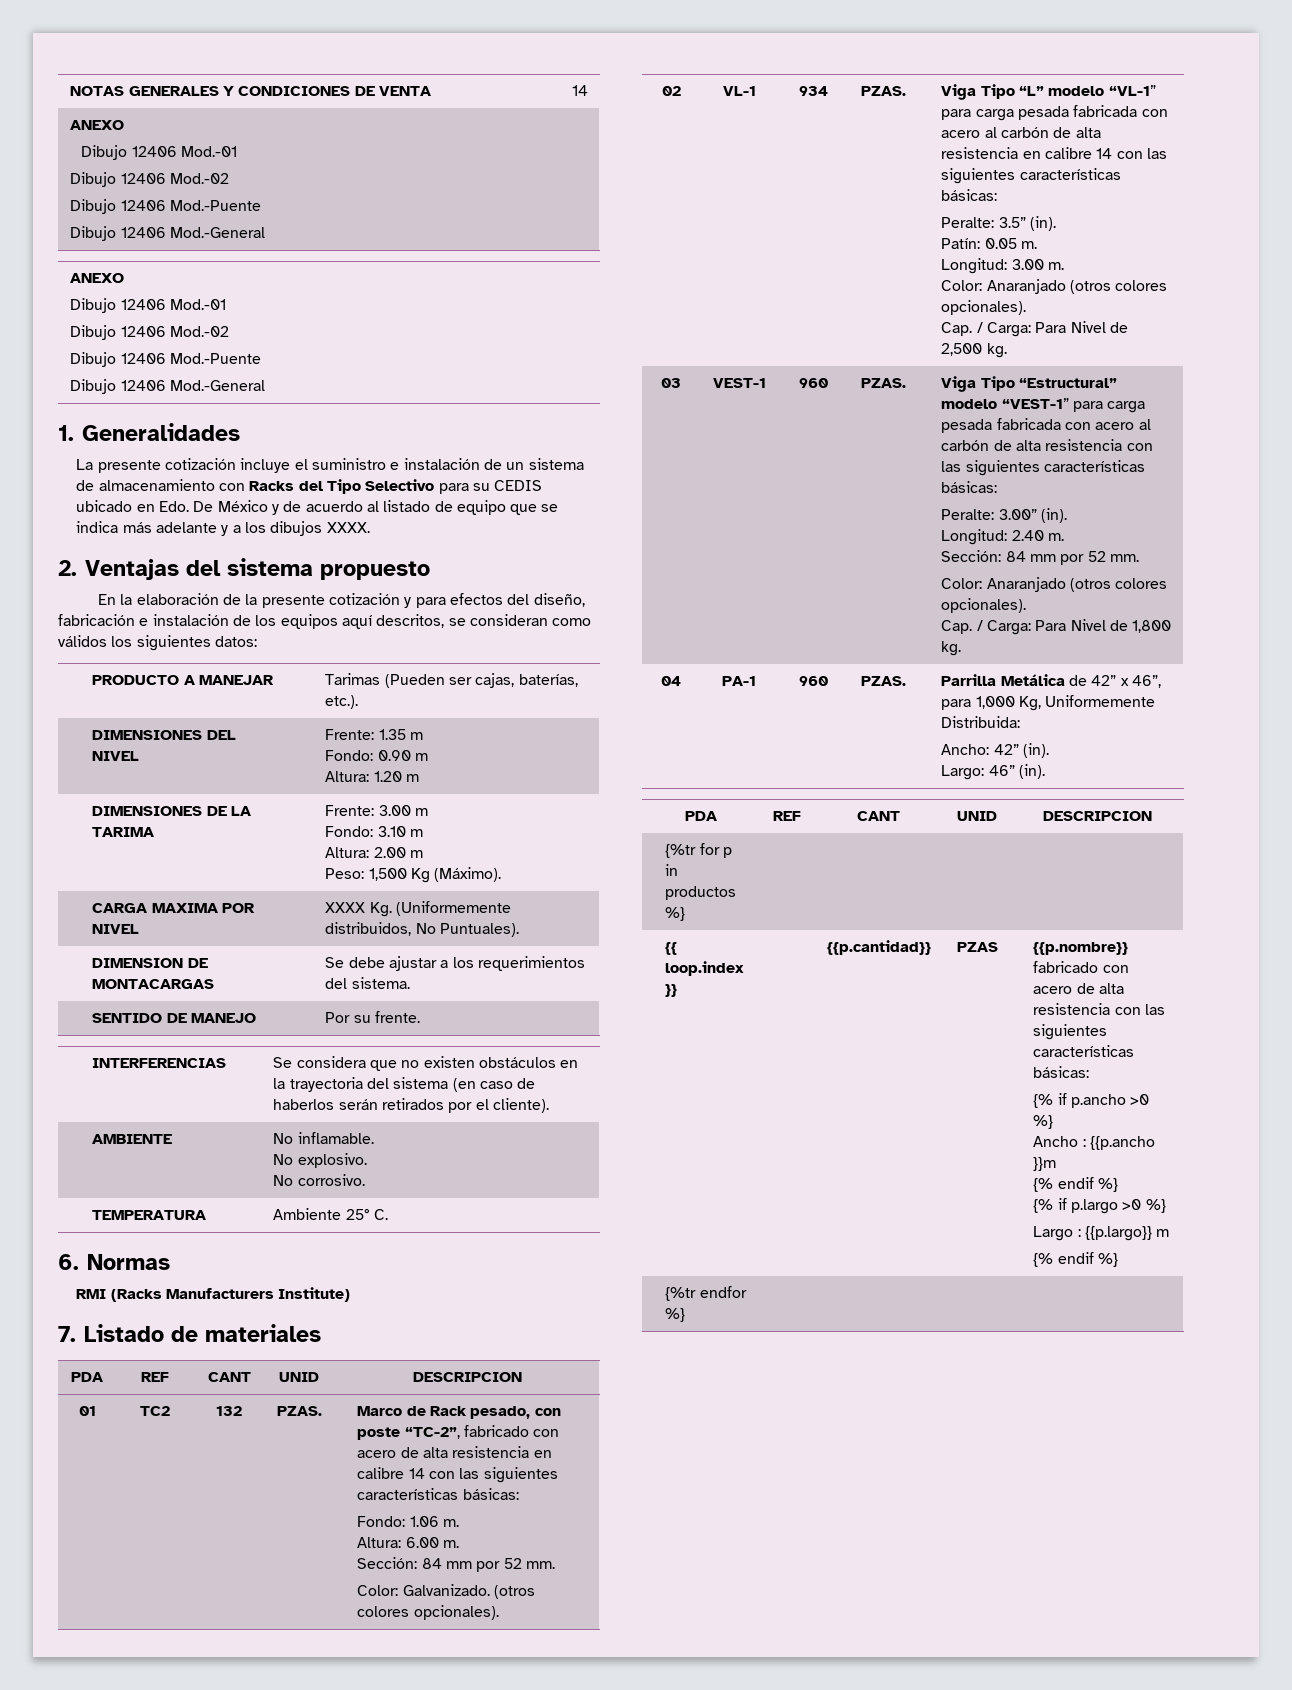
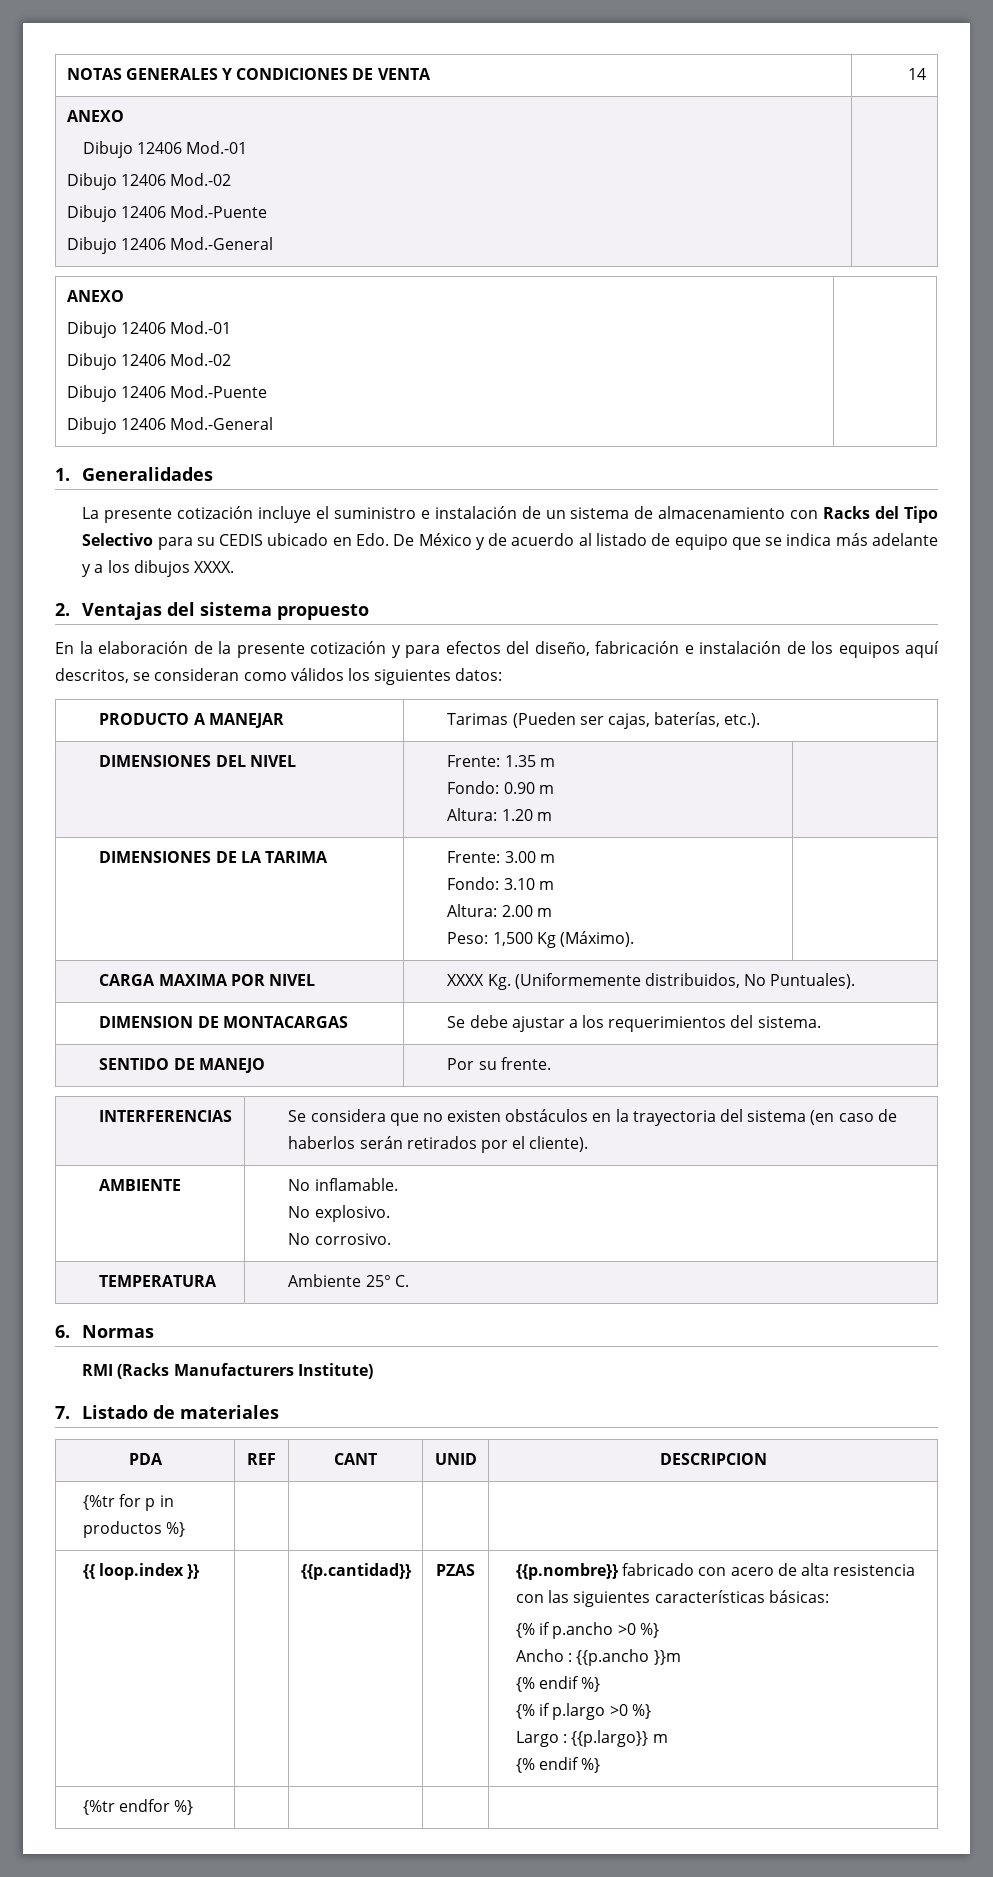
- 01 | TC2 | 132 | PZAS. | Marco de Rack pesado, con poste “TC-2”, fabricado con acero de alta resistencia en calibre 14 con las siguientes características básicas:
- Fondo: 1.06 m.
- Altura: 6.00 m.
- Sección: 84 mm por 52 mm.
- Color: Galvanizado. (otros colores opcionales).
- 02 | VL-1 | 934 | PZAS. | Viga Tipo “L” modelo “VL-1” para carga pesada fabricada con acero al carbón de alta resistencia en calibre 14 con las siguientes características básicas:
- Peralte: 3.5” (in).
- Patín: 0.05 m.
- Longitud: 3.00 m.
- Color: Anaranjado (otros colores opcionales).
- Cap. / Carga: Para Nivel de 2,500 kg.
- 03 | VEST-1 | 960 | PZAS. | Viga Tipo “Estructural” modelo “VEST-1” para carga pesada fabricada con acero al carbón de alta resistencia con las siguientes características básicas:
- Peralte: 3.00” (in).
- Longitud: 2.40 m.
- Sección: 84 mm por 52 mm.
- Color: Anaranjado (otros colores opcionales).
- Cap. / Carga: Para Nivel de 1,800 kg.
- 04 | PA-1 | 960 | PZAS. | Parrilla Metálica de 42” x 46”, para 1,000 Kg, Uniformemente Distribuida:
- Ancho: 42” (in).
- Largo: 46” (in).
- PDA | REF | CANT | UNID | DESCRIPCION

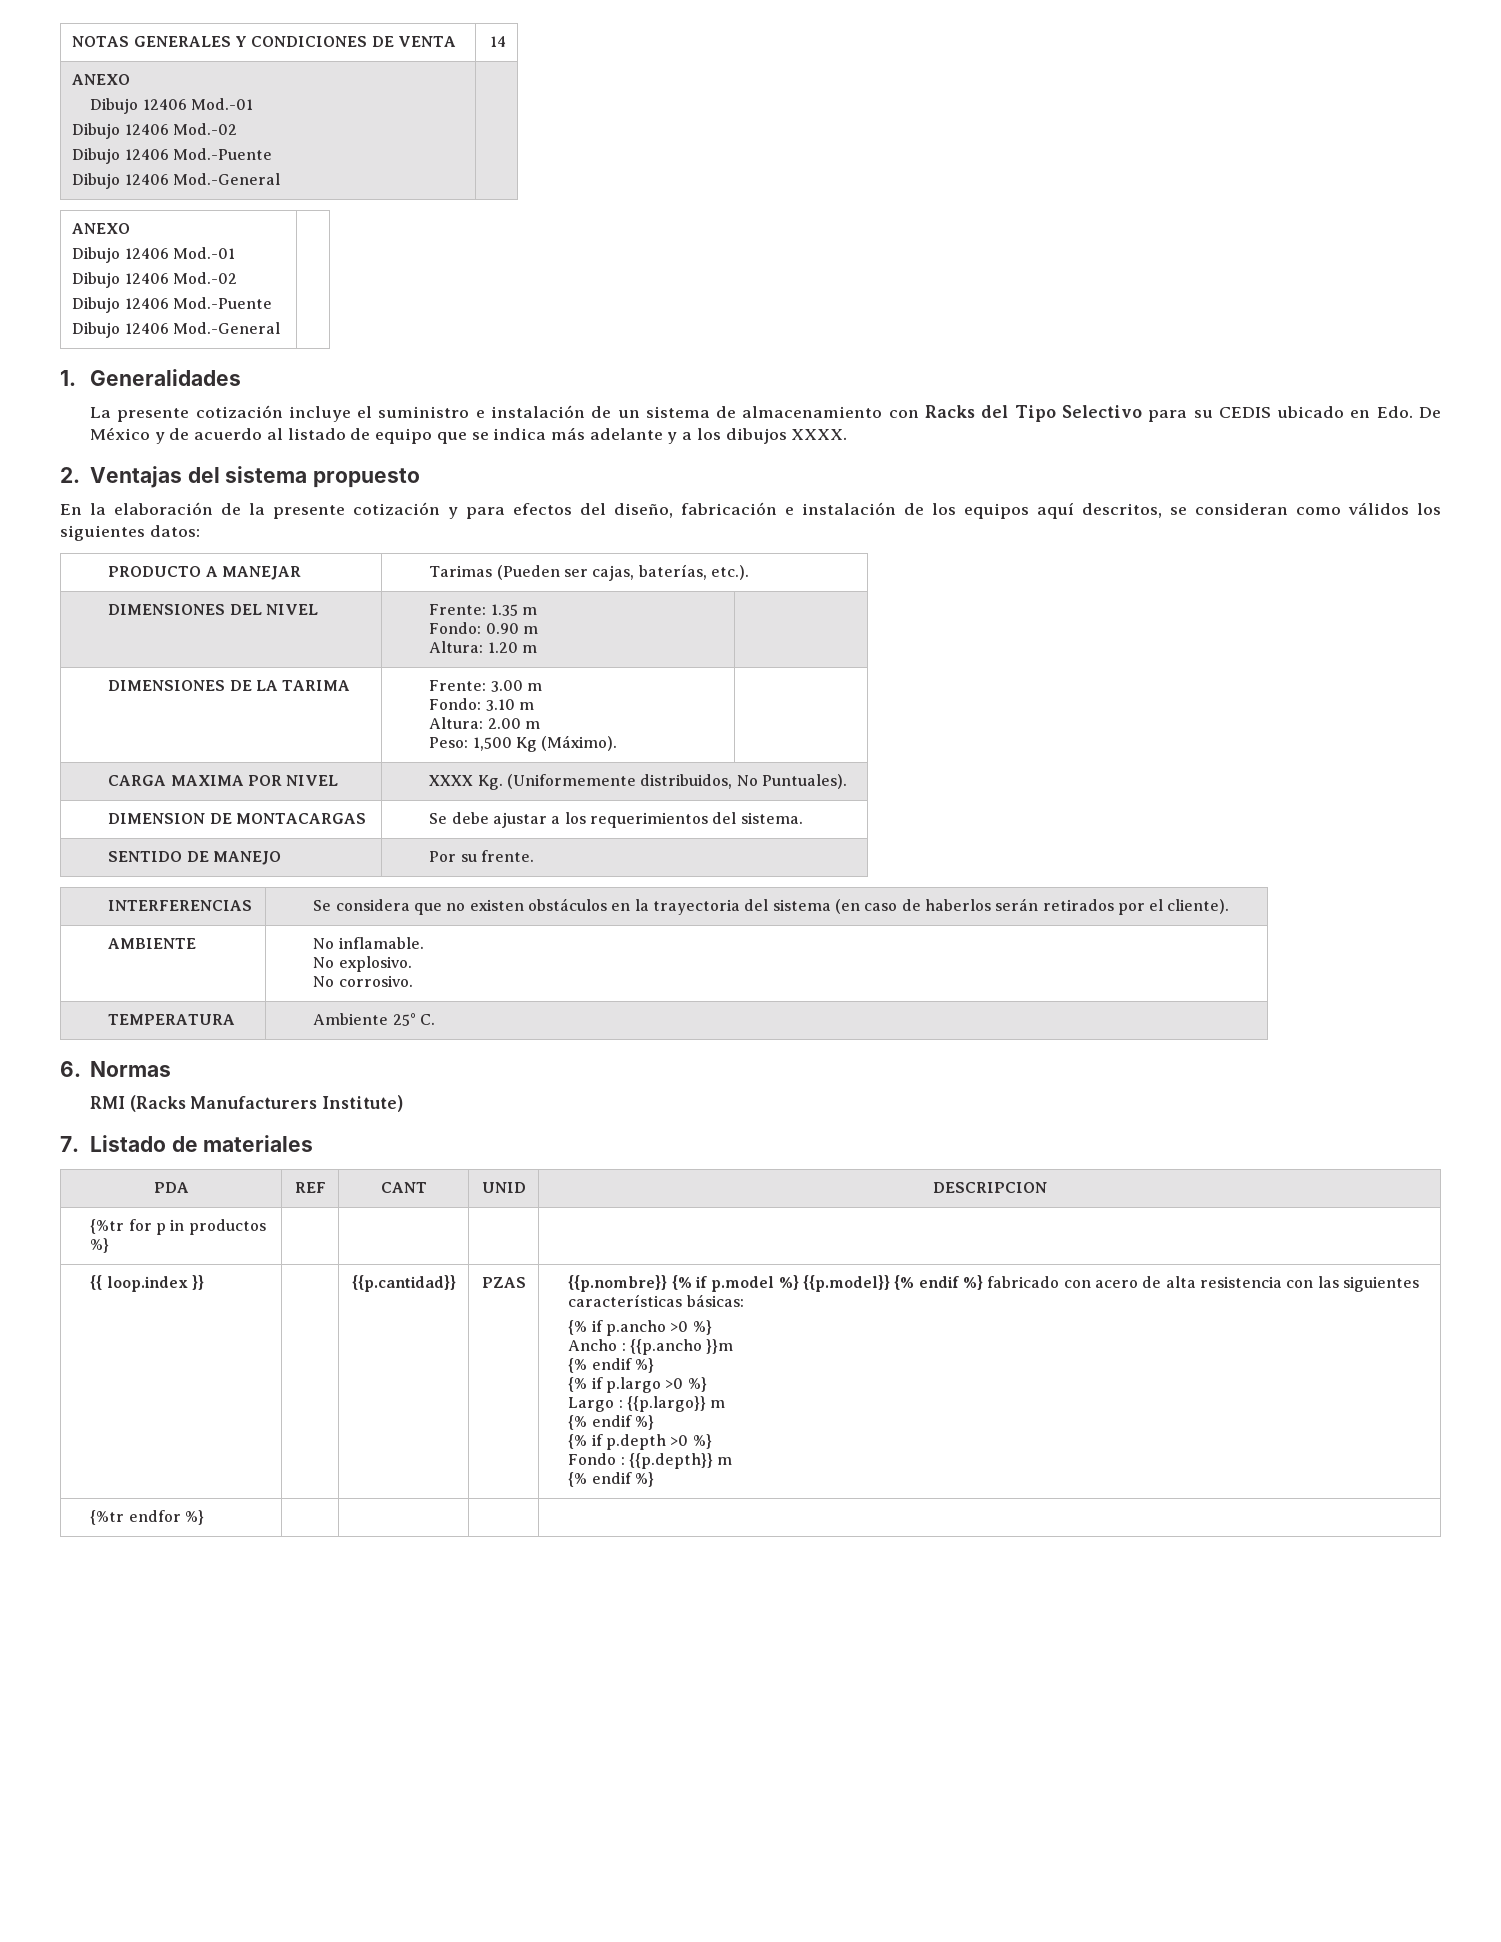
- {{p.nombre}} fabricado con acero de alta resistencia con las siguientes características básicas:
+ {{p.nombre}} {% if p.model %} {{p.model}} {% endif %} fabricado con acero de alta resistencia con las siguientes características básicas:
+ {% if p.depth >0 %}
+ Fondo : {{p.depth}} m
+ {% endif %}

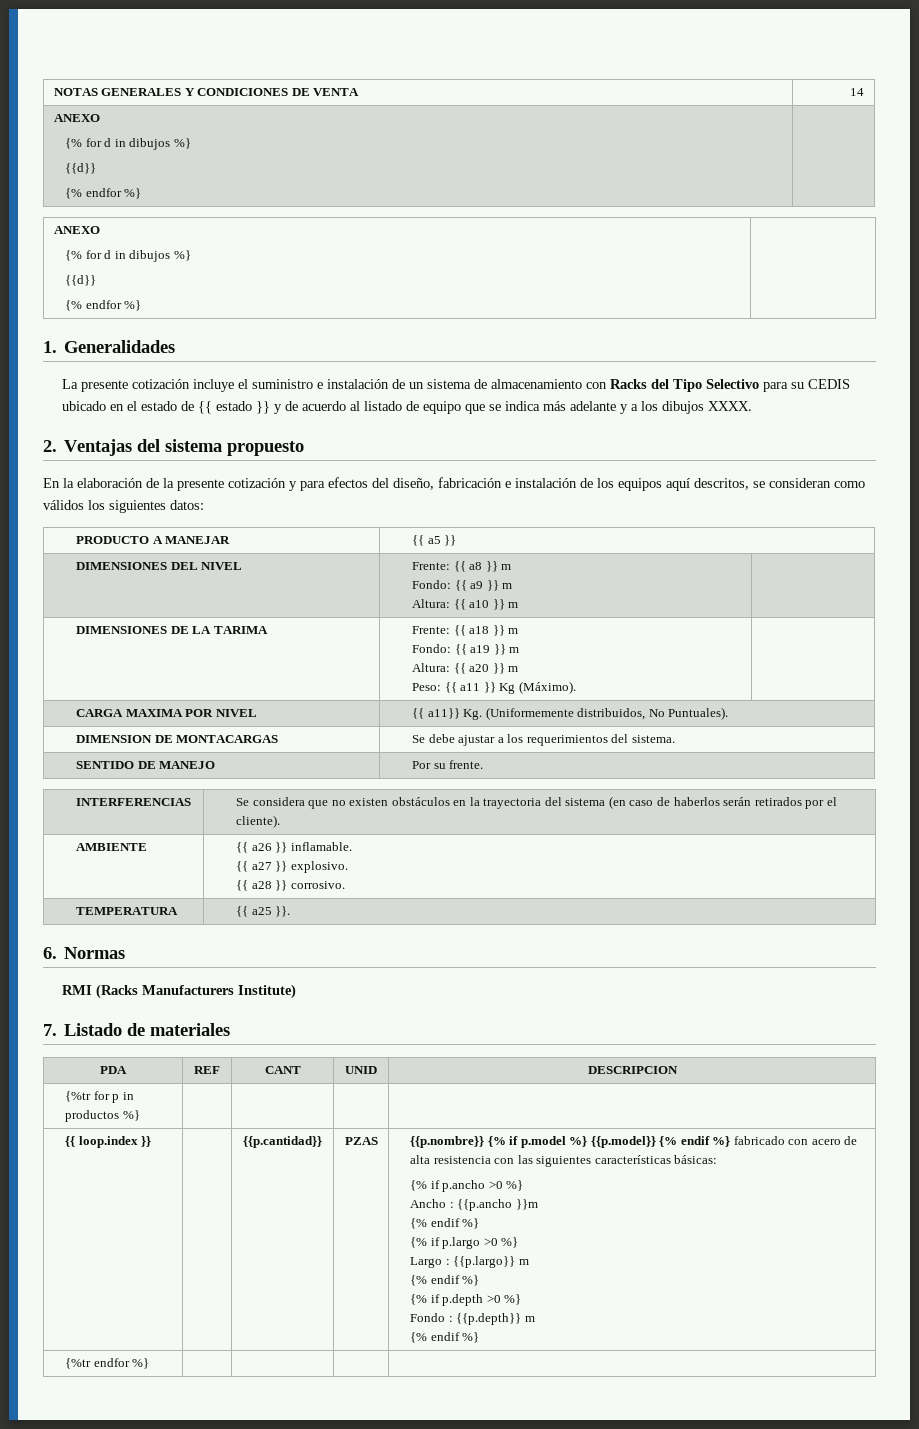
  NOTAS GENERALES Y CONDICIONES DE VENTA | 14
  ANEXO
- Dibujo 12406 Mod.-01
- Dibujo 12406 Mod.-02
- Dibujo 12406 Mod.-Puente
- Dibujo 12406 Mod.-General |
+ {% for d in dibujos %}
+ {{d}}
+ {% endfor %} |
  ANEXO
- Dibujo 12406 Mod.-01
- Dibujo 12406 Mod.-02
- Dibujo 12406 Mod.-Puente
- Dibujo 12406 Mod.-General |
+ {% for d in dibujos %}
+ {{d}}
+ {% endfor %} |
- La presente cotización incluye el suministro e instalación de un sistema de almacenamiento con Racks del Tipo Selectivo para su CEDIS ubicado en Edo. De México y de acuerdo al listado de equipo que se indica más adelante y a los dibujos XXXX.
+ La presente cotización incluye el suministro e instalación de un sistema de almacenamiento con Racks del Tipo Selectivo para su CEDIS ubicado en el estado de {{ estado }} y de acuerdo al listado de equipo que se indica más adelante y a los dibujos XXXX.
- PRODUCTO A MANEJAR | Tarimas (Pueden ser cajas, baterías, etc.).
+ PRODUCTO A MANEJAR | {{ a5 }}
- DIMENSIONES DEL NIVEL | Frente: 1.35 m
- Fondo: 0.90 m
- Altura: 1.20 m |
+ DIMENSIONES DEL NIVEL | Frente: {{ a8 }} m
+ Fondo: {{ a9 }} m
+ Altura: {{ a10 }} m |
- DIMENSIONES DE LA TARIMA | Frente: 3.00 m
- Fondo: 3.10 m
- Altura: 2.00 m
- Peso: 1,500 Kg (Máximo). |
+ DIMENSIONES DE LA TARIMA | Frente: {{ a18 }} m
+ Fondo: {{ a19 }} m
+ Altura: {{ a20 }} m
+ Peso: {{ a11 }} Kg (Máximo). |
- CARGA MAXIMA POR NIVEL | XXXX Kg. (Uniformemente distribuidos, No Puntuales).
+ CARGA MAXIMA POR NIVEL | {{ a11}} Kg. (Uniformemente distribuidos, No Puntuales).
- AMBIENTE | No inflamable.
- No explosivo.
- No corrosivo.
+ AMBIENTE | {{ a26 }} inflamable.
+ {{ a27 }} explosivo.
+ {{ a28 }} corrosivo.
- TEMPERATURA | Ambiente 25° C.
+ TEMPERATURA | {{ a25 }}.

